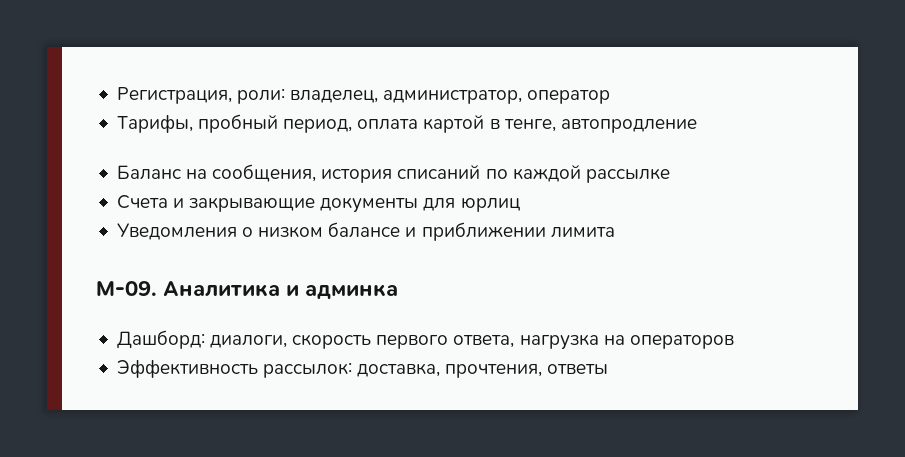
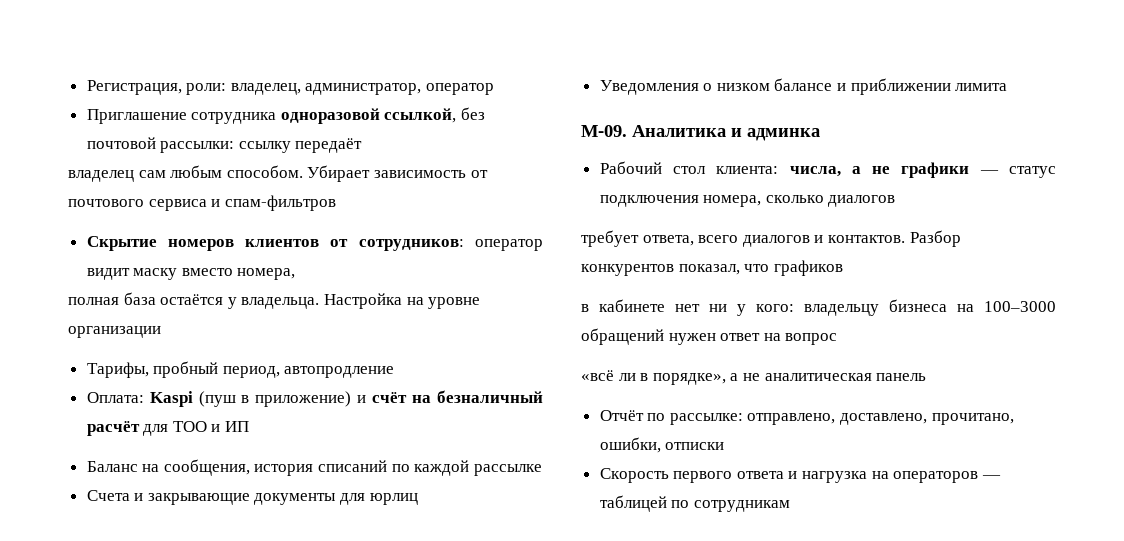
- Тарифы, пробный период, оплата картой в тенге, автопродление
+ Приглашение сотрудника одноразовой ссылкой, без почтовой рассылки: ссылку передаёт
+ владелец сам любым способом. Убирает зависимость от почтового сервиса и спам-фильтров
+ Скрытие номеров клиентов от сотрудников: оператор видит маску вместо номера,
+ полная база остаётся у владельца. Настройка на уровне организации
+ Тарифы, пробный период, автопродление
+ Оплата: Kaspi (пуш в приложение) и счёт на безналичный расчёт для ТОО и ИП
- Дашборд: диалоги, скорость первого ответа, нагрузка на операторов
- Эффективность рассылок: доставка, прочтения, ответы
+ Рабочий стол клиента: числа, а не графики — статус подключения номера, сколько диалогов
+ требует ответа, всего диалогов и контактов. Разбор конкурентов показал, что графиков
+ в кабинете нет ни у кого: владельцу бизнеса на 100–3000 обращений нужен ответ на вопрос
+ «всё ли в порядке», а не аналитическая панель
+ Отчёт по рассылке: отправлено, доставлено, прочитано, ошибки, отписки
+ Скорость первого ответа и нагрузка на операторов — таблицей по сотрудникам

